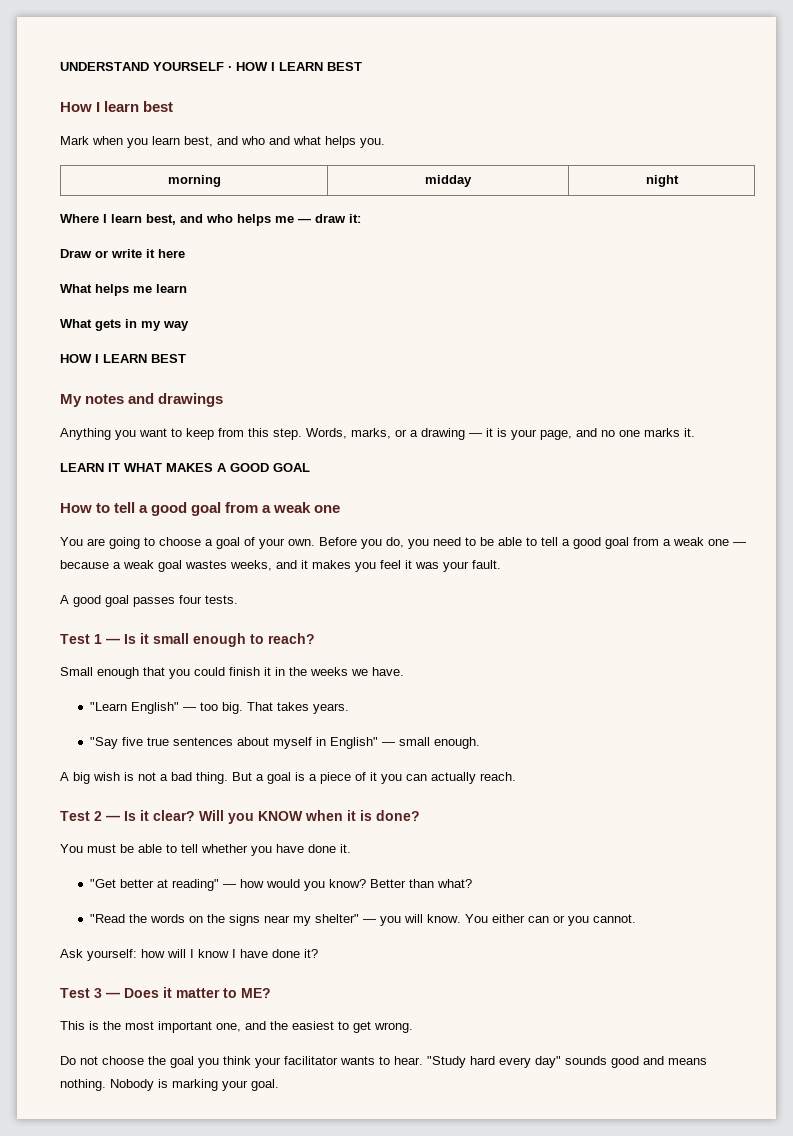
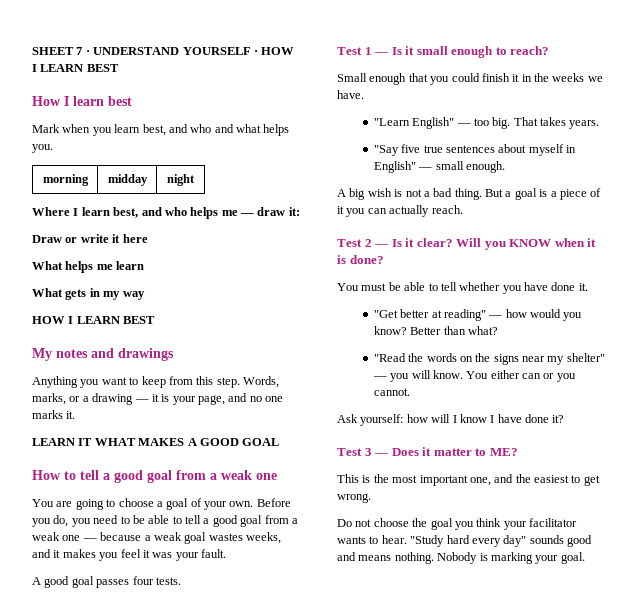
- UNDERSTAND YOURSELF · HOW I LEARN BEST
+ SHEET 7 · UNDERSTAND YOURSELF · HOW I LEARN BEST

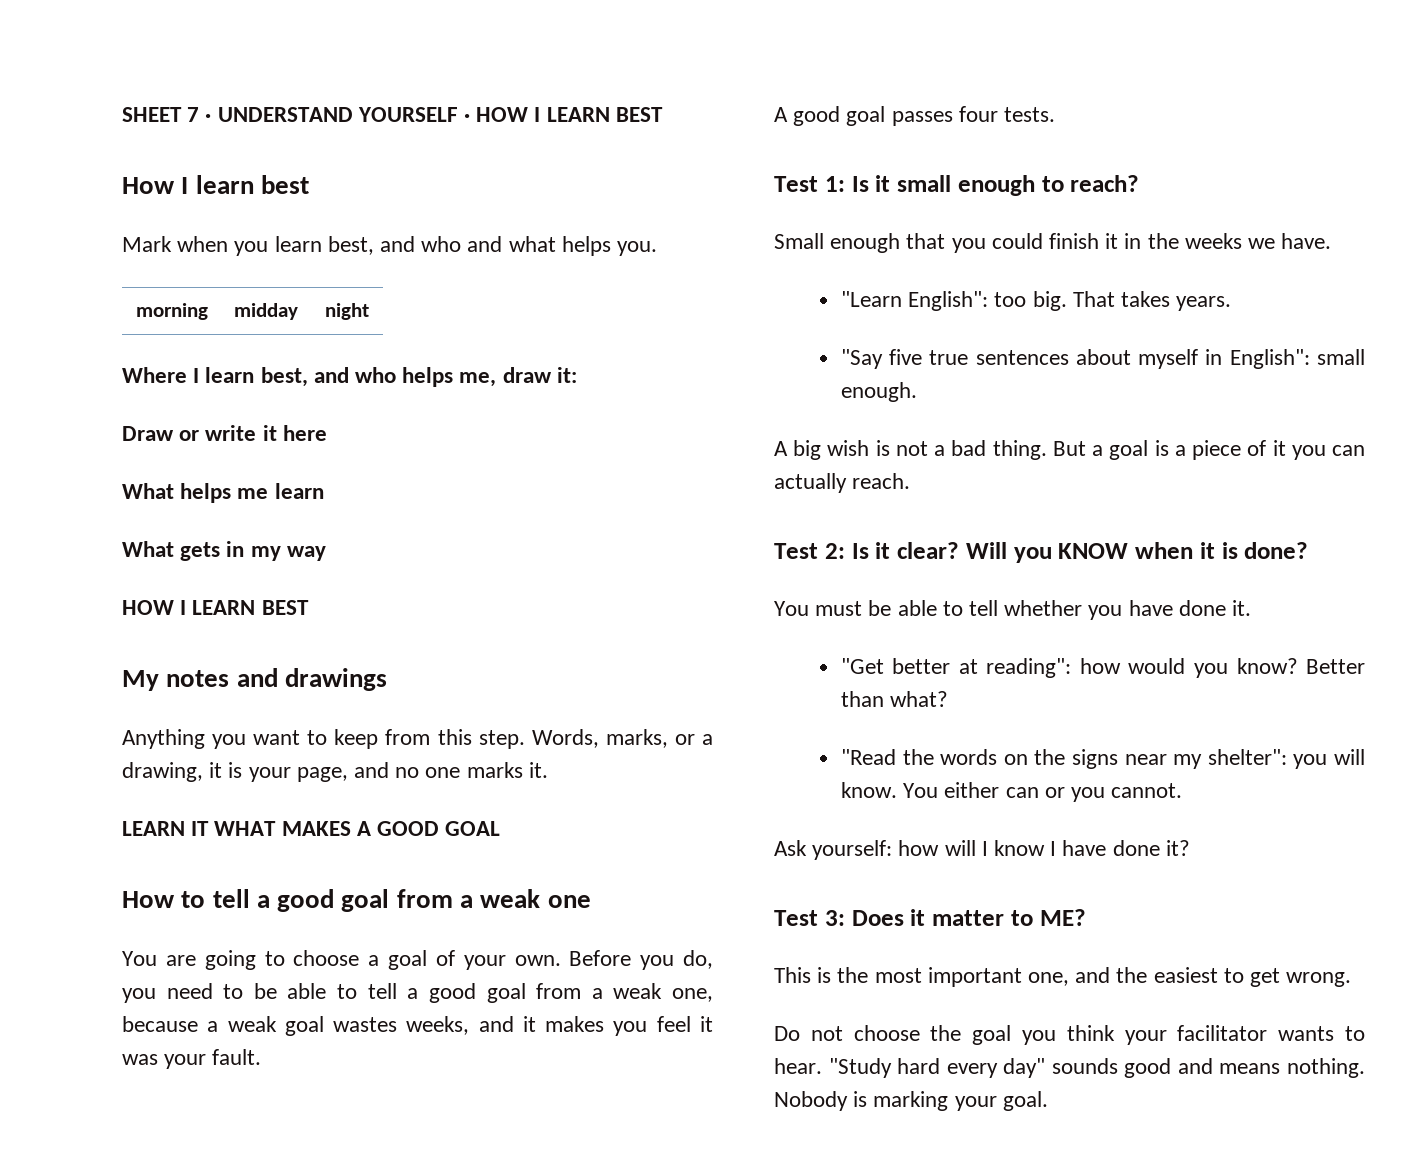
- Where I learn best, and who helps me — draw it:
+ Where I learn best, and who helps me, draw it:
- Words, marks, or a drawing — it is your page, and no one marks it.
+ Words, marks, or a drawing, it is your page, and no one marks it.
- Before you do, you need to be able to tell a good goal from a weak one — because a weak goal wastes weeks, and it makes you feel it was your fault.
+ Before you do, you need to be able to tell a good goal from a weak one, because a weak goal wastes weeks, and it makes you feel it was your fault.
- Test 1 — Is it small enough to reach?
+ Test 1: Is it small enough to reach?
- "Learn English" — too big.
+ "Learn English": too big.
- "Say five true sentences about myself in English" — small enough.
+ "Say five true sentences about myself in English": small enough.
- Test 2 — Is it clear?
+ Test 2: Is it clear?
- "Get better at reading" — how would you know?
+ "Get better at reading": how would you know?
- "Read the words on the signs near my shelter" — you will know.
+ "Read the words on the signs near my shelter": you will know.
- Test 3 — Does it matter to ME?
+ Test 3: Does it matter to ME?

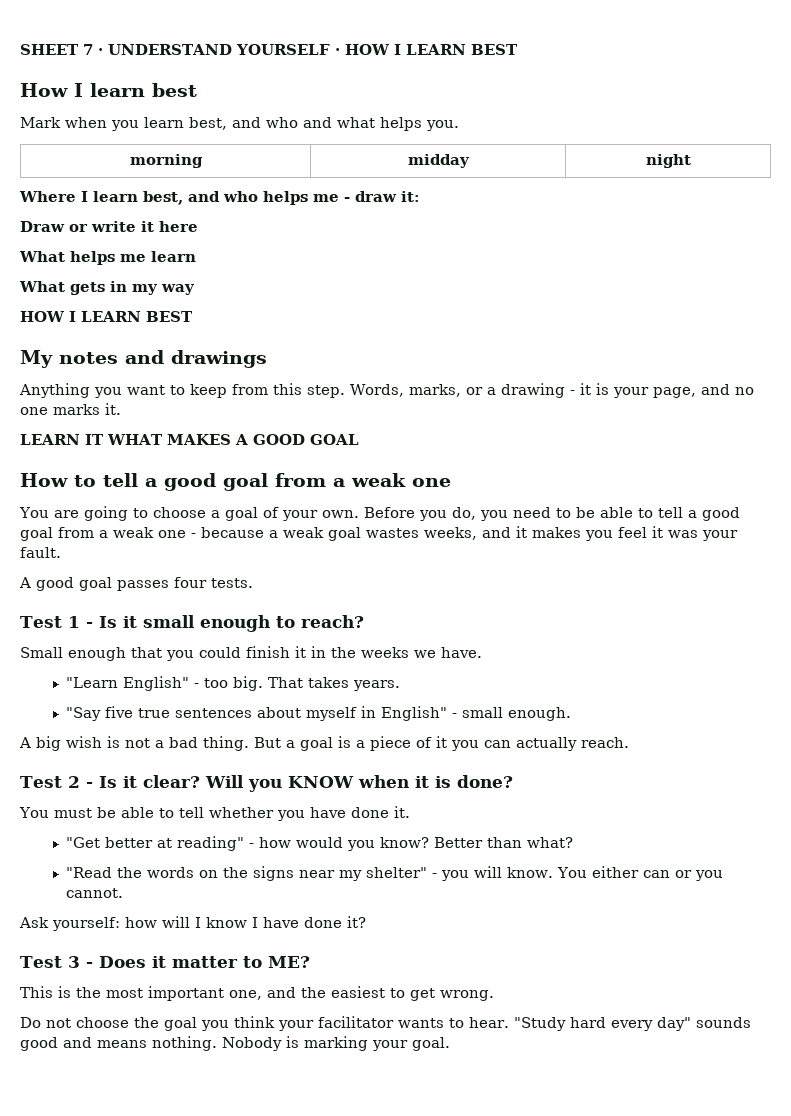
- Where I learn best, and who helps me, draw it:
+ Where I learn best, and who helps me - draw it:
- Words, marks, or a drawing, it is your page, and no one marks it.
+ Words, marks, or a drawing - it is your page, and no one marks it.
- Before you do, you need to be able to tell a good goal from a weak one, because a weak goal wastes weeks, and it makes you feel it was your fault.
+ Before you do, you need to be able to tell a good goal from a weak one - because a weak goal wastes weeks, and it makes you feel it was your fault.
- Test 1: Is it small enough to reach?
+ Test 1 - Is it small enough to reach?
- "Learn English": too big.
+ "Learn English" - too big.
- "Say five true sentences about myself in English": small enough.
+ "Say five true sentences about myself in English" - small enough.
- Test 2: Is it clear?
+ Test 2 - Is it clear?
- "Get better at reading": how would you know?
+ "Get better at reading" - how would you know?
- "Read the words on the signs near my shelter": you will know.
+ "Read the words on the signs near my shelter" - you will know.
- Test 3: Does it matter to ME?
+ Test 3 - Does it matter to ME?

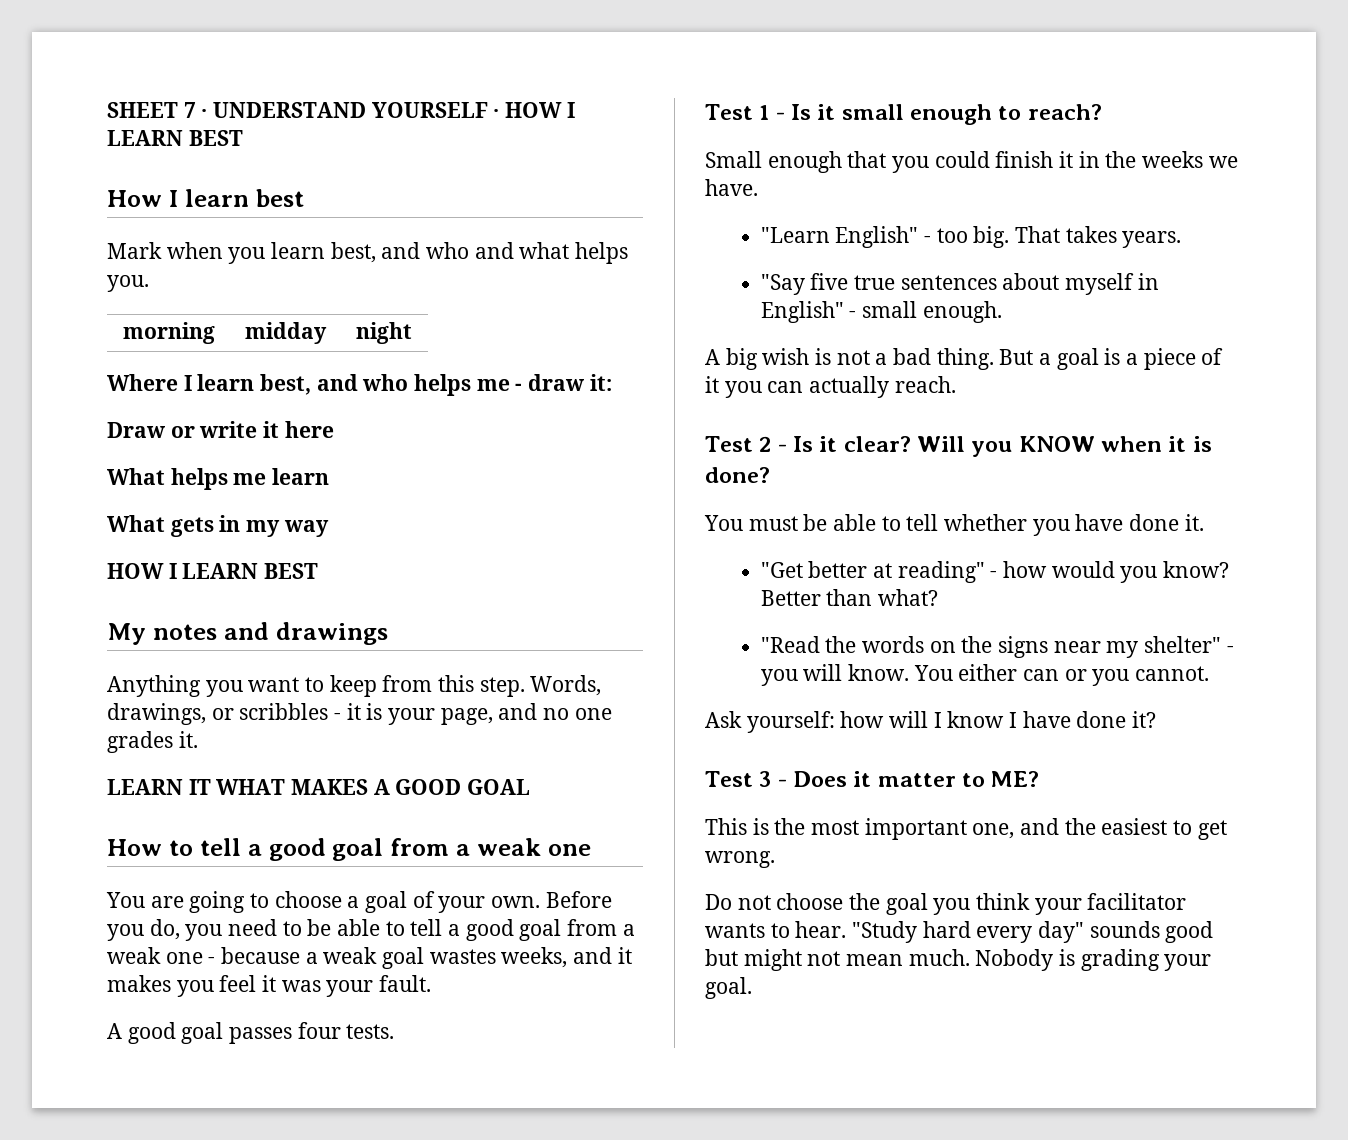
- Words, marks, or a drawing - it is your page, and no one marks it.
+ Words, drawings, or scribbles - it is your page, and no one grades it.
- "Study hard every day" sounds good and means nothing.
+ "Study hard every day" sounds good but might not mean much.
- Nobody is marking your goal.
+ Nobody is grading your goal.

